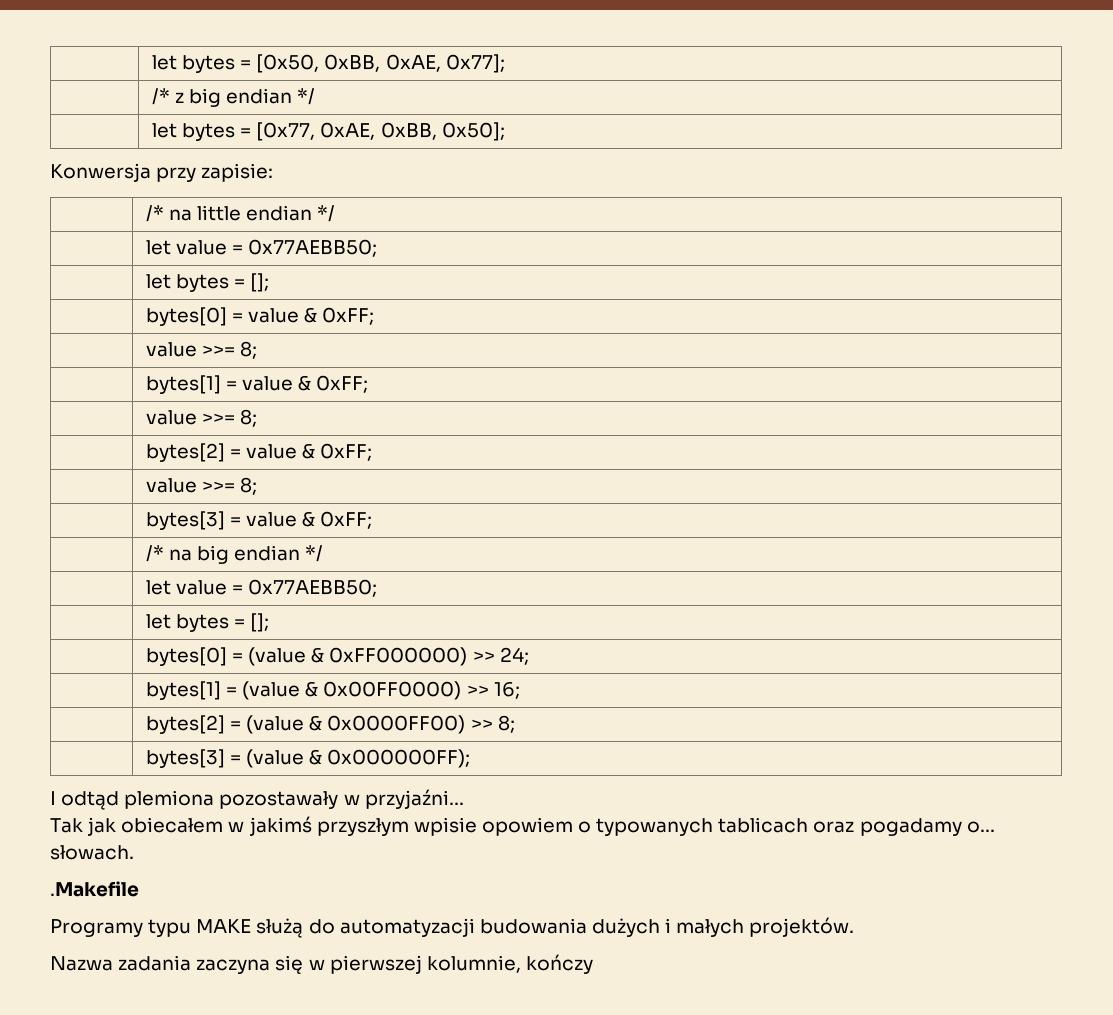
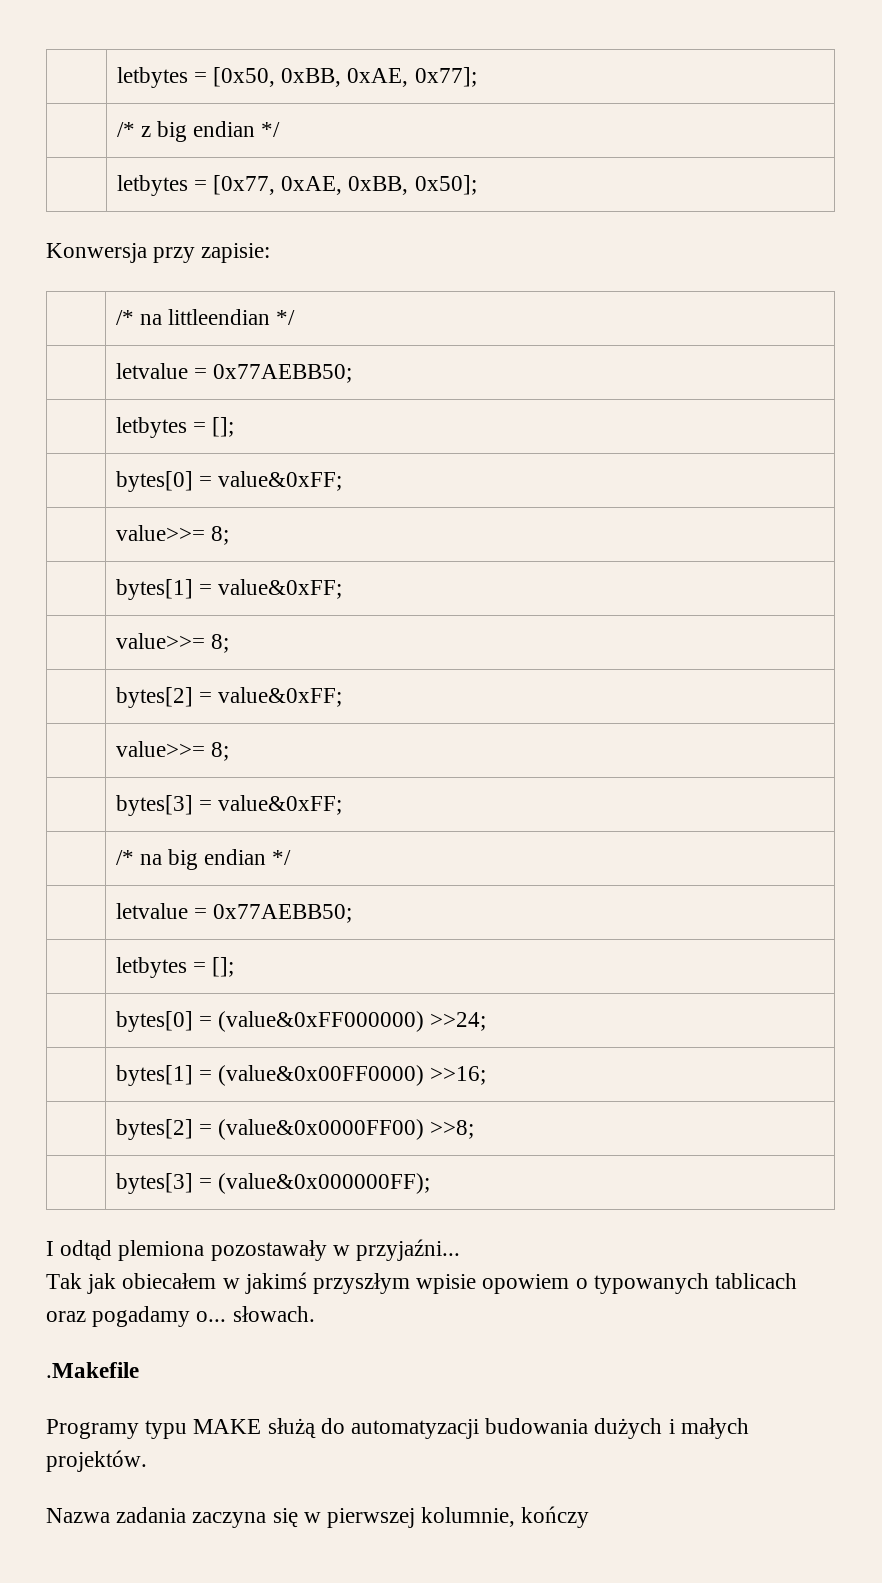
- | let bytes = [0x50, 0xBB, 0xAE, 0x77];
+ | letbytes = [0x50, 0xBB, 0xAE, 0x77];
- | let bytes = [0x77, 0xAE, 0xBB, 0x50];
+ | letbytes = [0x77, 0xAE, 0xBB, 0x50];
- | /* na little endian */
- | let value = 0x77AEBB50;
- | let bytes = [];
- | bytes[0] = value & 0xFF;
- | value >>= 8;
- | bytes[1] = value & 0xFF;
- | value >>= 8;
- | bytes[2] = value & 0xFF;
- | value >>= 8;
- | bytes[3] = value & 0xFF;
+ | /* na littleendian */
+ | letvalue = 0x77AEBB50;
+ | letbytes = [];
+ | bytes[0] = value&0xFF;
+ | value>>= 8;
+ | bytes[1] = value&0xFF;
+ | value>>= 8;
+ | bytes[2] = value&0xFF;
+ | value>>= 8;
+ | bytes[3] = value&0xFF;
  | /* na big endian */
- | let value = 0x77AEBB50;
- | let bytes = [];
- | bytes[0] = (value & 0xFF000000) >> 24;
- | bytes[1] = (value & 0x00FF0000) >> 16;
- | bytes[2] = (value & 0x0000FF00) >> 8;
- | bytes[3] = (value & 0x000000FF);
+ | letvalue = 0x77AEBB50;
+ | letbytes = [];
+ | bytes[0] = (value&0xFF000000) >>24;
+ | bytes[1] = (value&0x00FF0000) >>16;
+ | bytes[2] = (value&0x0000FF00) >>8;
+ | bytes[3] = (value&0x000000FF);

